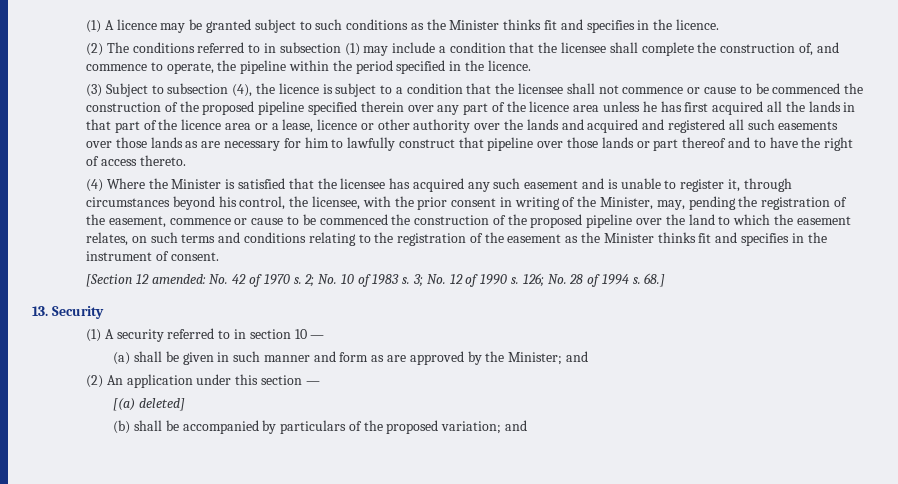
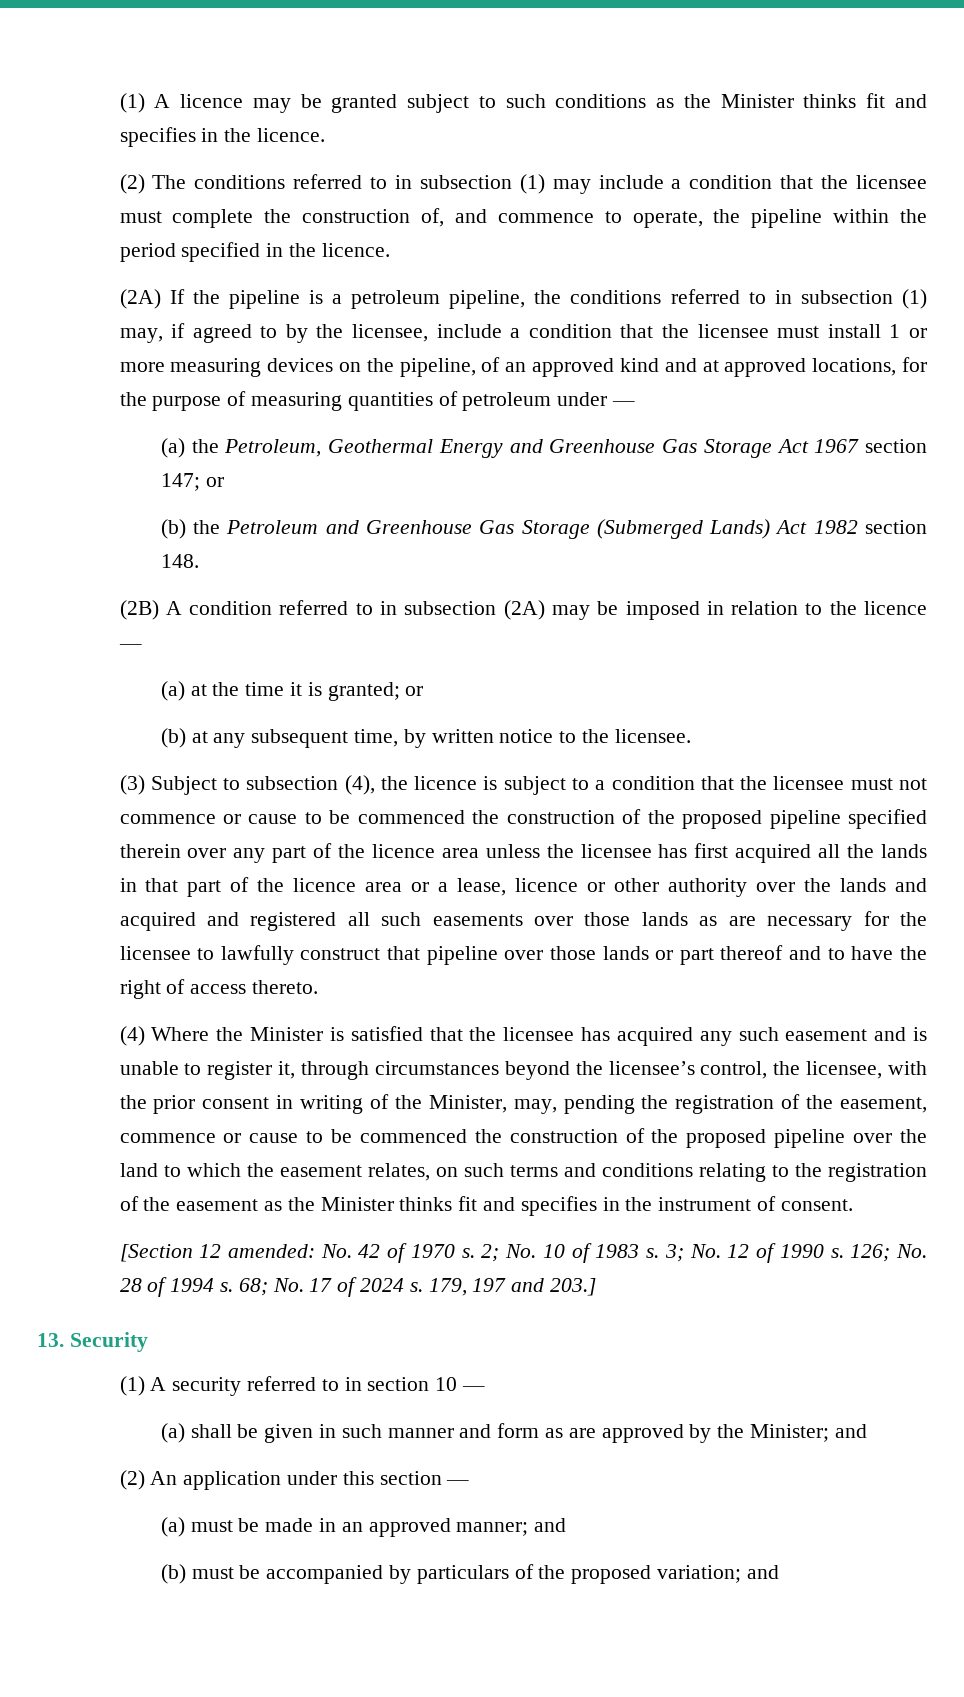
- (2) The conditions referred to in subsection (1) may include a condition that the licensee shall complete the construction of, and commence to operate, the pipeline within the period specified in the licence.
+ (2) The conditions referred to in subsection (1) may include a condition that the licensee must complete the construction of, and commence to operate, the pipeline within the period specified in the licence.
+ (2A) If the pipeline is a petroleum pipeline, the conditions referred to in subsection (1) may, if agreed to by the licensee, include a condition that the licensee must install 1 or more measuring devices on the pipeline, of an approved kind and at approved locations, for the purpose of measuring quantities of petroleum under —
+ (a) the Petroleum, Geothermal Energy and Greenhouse Gas Storage Act 1967 section 147; or
+ (b) the Petroleum and Greenhouse Gas Storage (Submerged Lands) Act 1982 section 148.
+ (2B) A condition referred to in subsection (2A) may be imposed in relation to the licence —
+ (a) at the time it is granted; or
+ (b) at any subsequent time, by written notice to the licensee.
- (3) Subject to subsection (4), the licence is subject to a condition that the licensee shall not commence or cause to be commenced the construction of the proposed pipeline specified therein over any part of the licence area unless he has first acquired all the lands in that part of the licence area or a lease, licence or other authority over the lands and acquired and registered all such easements over those lands as are necessary for him to lawfully construct that pipeline over those lands or part thereof and to have the right of access thereto.
+ (3) Subject to subsection (4), the licence is subject to a condition that the licensee must not commence or cause to be commenced the construction of the proposed pipeline specified therein over any part of the licence area unless the licensee has first acquired all the lands in that part of the licence area or a lease, licence or other authority over the lands and acquired and registered all such easements over those lands as are necessary for the licensee to lawfully construct that pipeline over those lands or part thereof and to have the right of access thereto.
- (4) Where the Minister is satisfied that the licensee has acquired any such easement and is unable to register it, through circumstances beyond his control, the licensee, with the prior consent in writing of the Minister, may, pending the registration of the easement, commence or cause to be commenced the construction of the proposed pipeline over the land to which the easement relates, on such terms and conditions relating to the registration of the easement as the Minister thinks fit and specifies in the instrument of consent.
+ (4) Where the Minister is satisfied that the licensee has acquired any such easement and is unable to register it, through circumstances beyond the licensee’s control, the licensee, with the prior consent in writing of the Minister, may, pending the registration of the easement, commence or cause to be commenced the construction of the proposed pipeline over the land to which the easement relates, on such terms and conditions relating to the registration of the easement as the Minister thinks fit and specifies in the instrument of consent.
- 68.]
+ 68; No. 17 of 2024 s. 179, 197 and 203.]
- [(a) deleted]
- (b) shall be accompanied by particulars of the proposed variation; and
+ (a) must be made in an approved manner; and
+ (b) must be accompanied by particulars of the proposed variation; and

